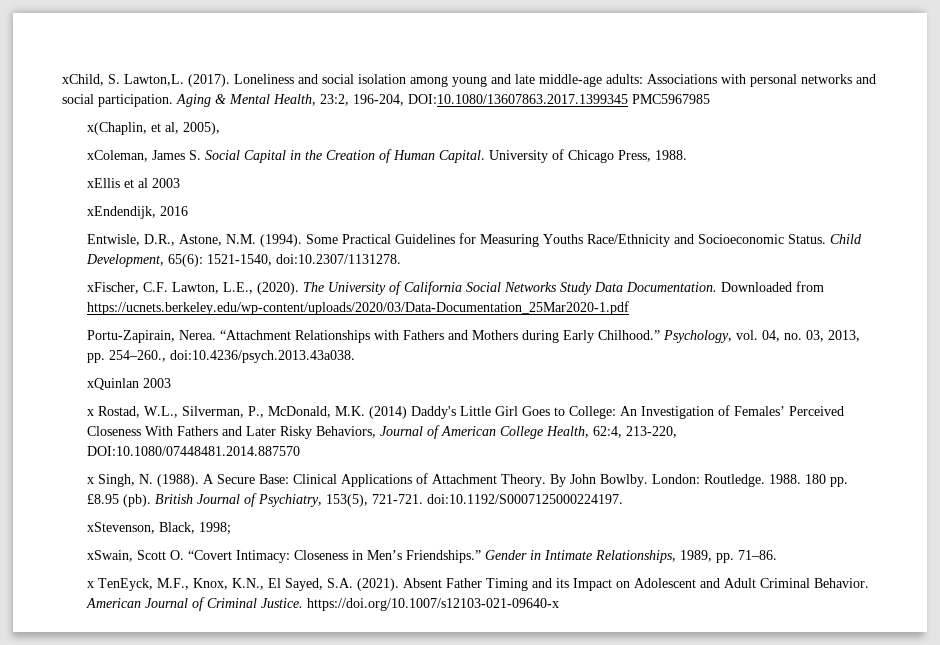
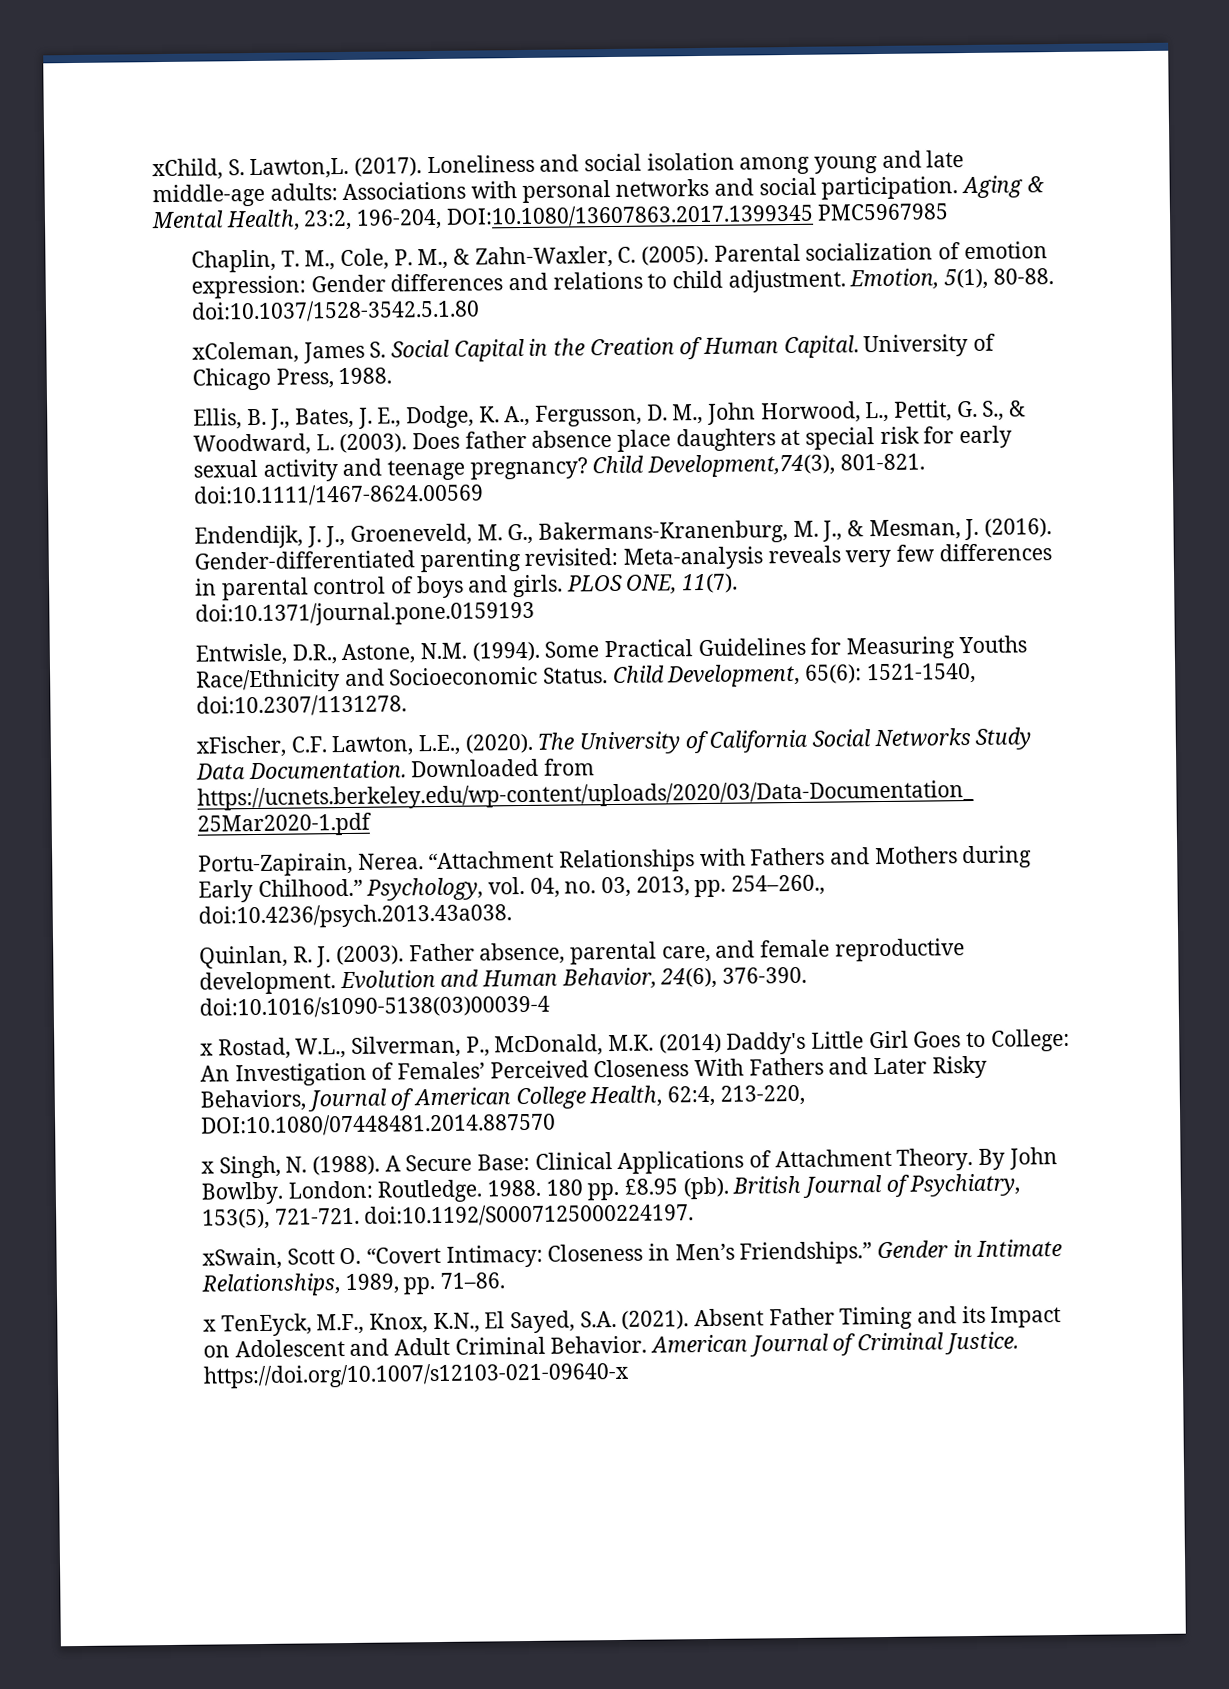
- x(Chaplin, et al, 2005),
+ Chaplin, T. M., Cole, P. M., & Zahn-Waxler, C. (2005). Parental socialization of emotion expression: Gender differences and relations to child adjustment. Emotion, 5(1), 80-88. doi:10.1037/1528-3542.5.1.80
- xEllis et al 2003
- xEndendijk, 2016
+ Ellis, B. J., Bates, J. E., Dodge, K. A., Fergusson, D. M., John Horwood, L., Pettit, G. S., & Woodward, L. (2003). Does father absence place daughters at special risk for early sexual activity and teenage pregnancy? Child Development,74(3), 801-821. doi:10.1111/1467-8624.00569
+ Endendijk, J. J., Groeneveld, M. G., Bakermans-Kranenburg, M. J., & Mesman, J. (2016). Gender-differentiated parenting revisited: Meta-analysis reveals very few differences in parental control of boys and girls. PLOS ONE, 11(7). doi:10.1371/journal.pone.0159193
- xQuinlan 2003
+ Quinlan, R. J. (2003). Father absence, parental care, and female reproductive development. Evolution and Human Behavior, 24(6), 376-390. doi:10.1016/s1090-5138(03)00039-4
- xStevenson, Black, 1998;

